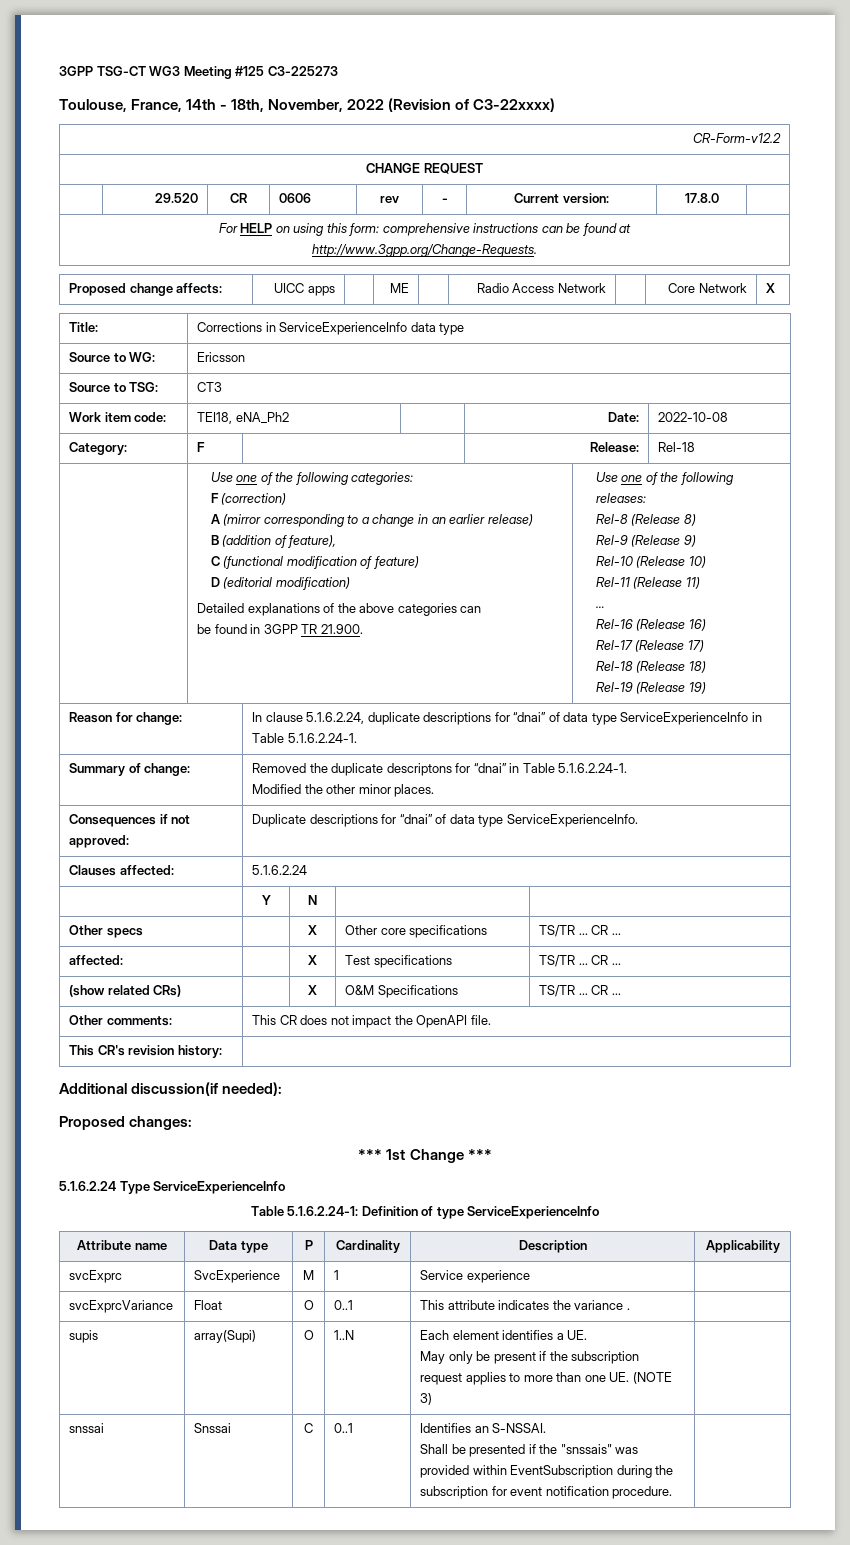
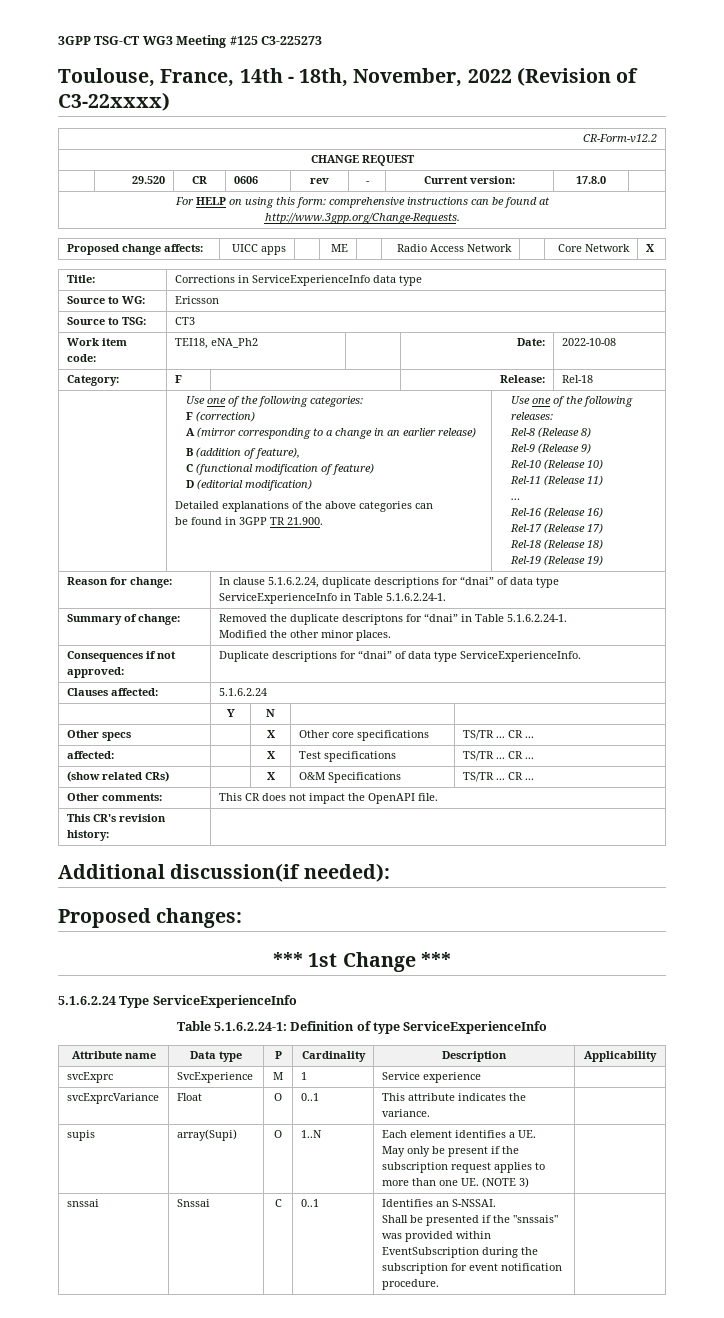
- svcExprcVariance | Float | O | 0..1 | This attribute indicates the variance . |
+ svcExprcVariance | Float | O | 0..1 | This attribute indicates the variance. |

